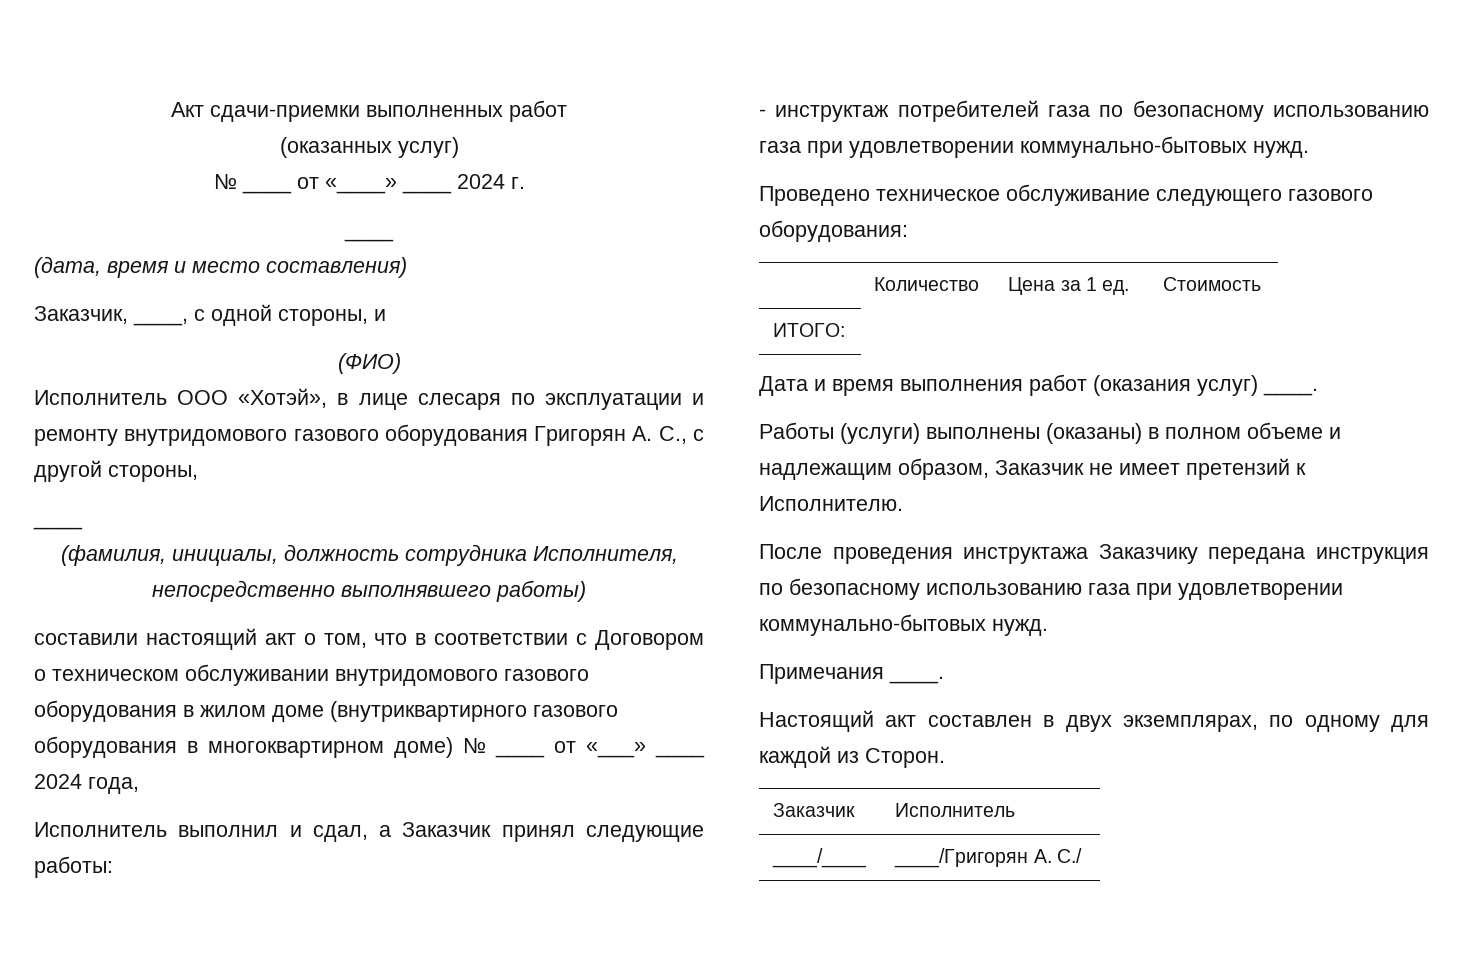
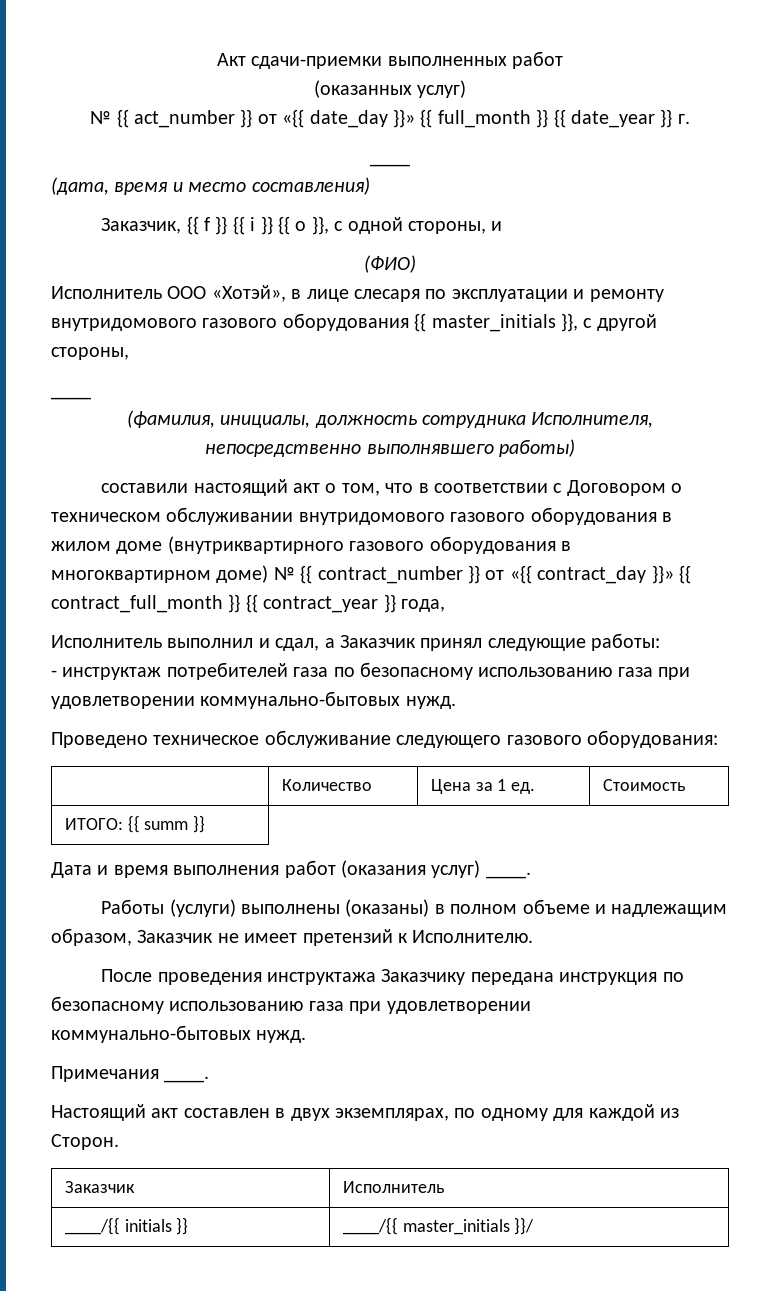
- № ____ от «____» ____ 2024 г.
+ № {{ act_number }} от «{{ date_day }}» {{ full_month }} {{ date_year }} г.
- Заказчик, ____, с одной стороны, и
+ Заказчик, {{ f }} {{ i }} {{ o }}, с одной стороны, и
- Исполнитель ООО «Хотэй», в лице слесаря по эксплуатации и ремонту внутридомового газового оборудования Григорян А. С., с другой стороны,
+ Исполнитель ООО «Хотэй», в лице слесаря по эксплуатации и ремонту внутридомового газового оборудования {{ master_initials }}, с другой стороны,
- составили настоящий акт о том, что в соответствии с Договором о техническом обслуживании внутридомового газового оборудования в жилом доме (внутриквартирного газового оборудования в многоквартирном доме) № ____ от «___» ____ 2024 года,
+ составили настоящий акт о том, что в соответствии с Договором о техническом обслуживании внутридомового газового оборудования в жилом доме (внутриквартирного газового оборудования в многоквартирном доме) № {{ contract_number }} от «{{ contract_day }}» {{ contract_full_month }} {{ contract_year }} года,
- ИТОГО:
+ ИТОГО: {{ summ }}
- ____/____ | ____/Григорян А. С./
+ ____/{{ initials }} | ____/{{ master_initials }}/

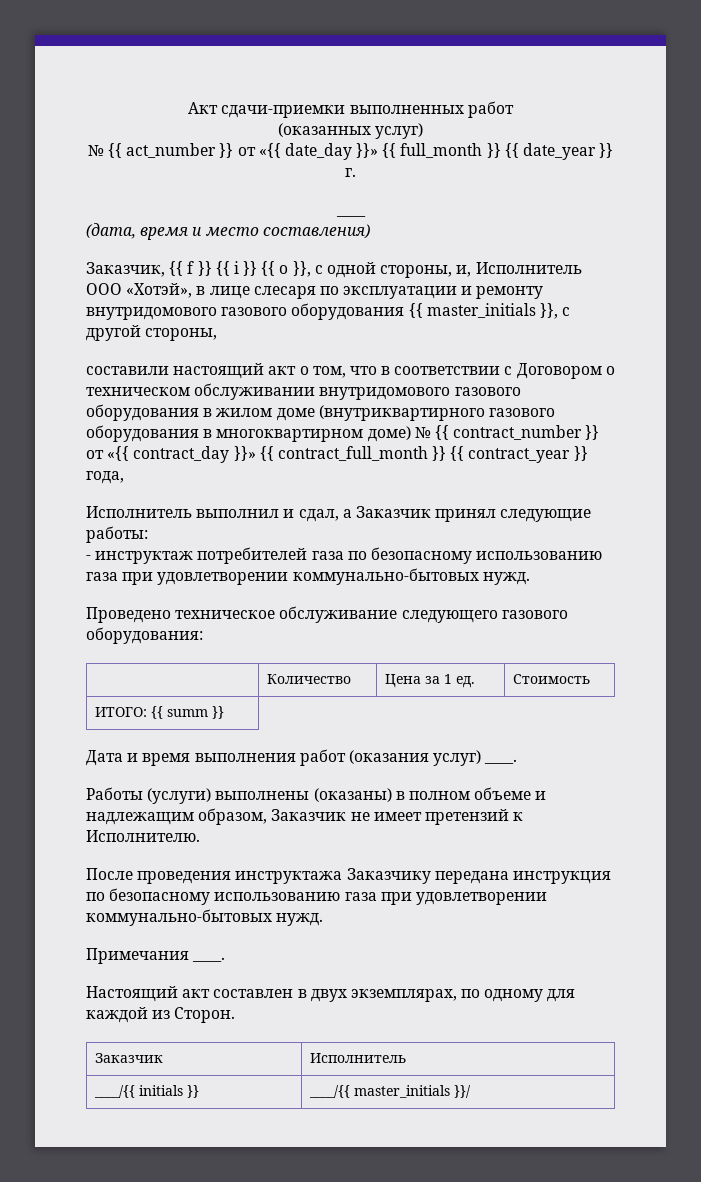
- Заказчик, {{ f }} {{ i }} {{ o }}, с одной стороны, и
- (ФИО)
- Исполнитель ООО «Хотэй», в лице слесаря по эксплуатации и ремонту внутридомового газового оборудования {{ master_initials }}, с другой стороны,
- ____
- (фамилия, инициалы, должность сотрудника Исполнителя, непосредственно выполнявшего работы)
+ Заказчик, {{ f }} {{ i }} {{ o }}, с одной стороны, и, Исполнитель ООО «Хотэй», в лице слесаря по эксплуатации и ремонту внутридомового газового оборудования {{ master_initials }}, с другой стороны,

